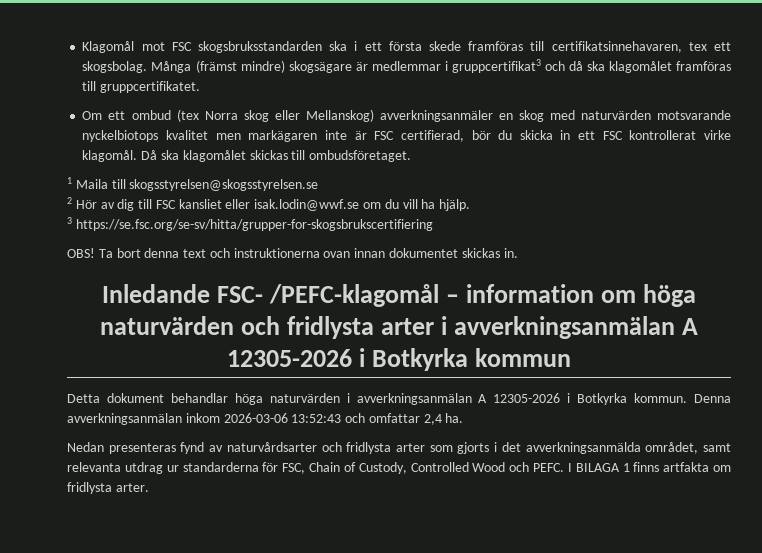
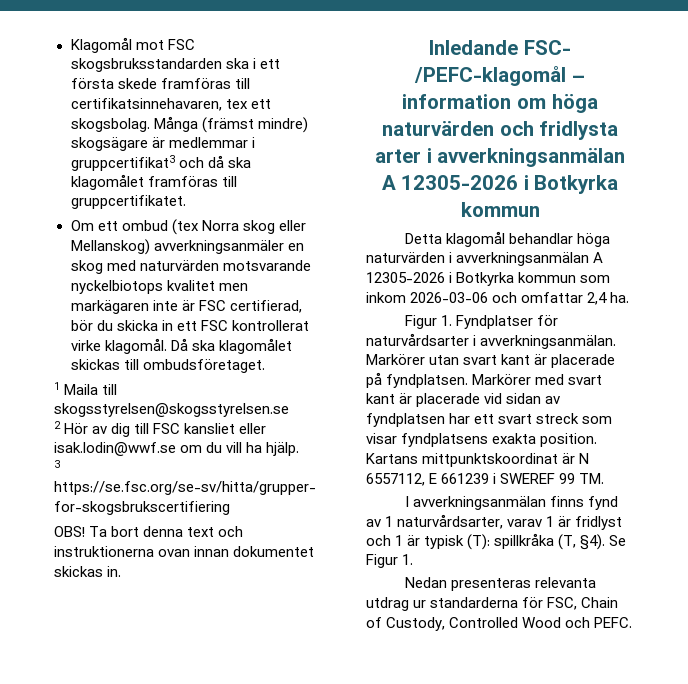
- Detta dokument behandlar höga naturvärden i avverkningsanmälan A 12305-2026 i Botkyrka kommun. Denna avverkningsanmälan inkom 2026-03-06 13:52:43 och omfattar 2,4 ha.
+ Detta klagomål behandlar höga naturvärden i avverkningsanmälan A 12305-2026 i Botkyrka kommun som inkom 2026-03-06 och omfattar 2,4 ha.
- Nedan presenteras fynd av naturvårdsarter och fridlysta arter som gjorts i det avverkningsanmälda området, samt relevanta utdrag ur standarderna för FSC, Chain of Custody, Controlled Wood och PEFC. I BILAGA 1 finns artfakta om fridlysta arter.
+ Figur 1. Fyndplatser för naturvårdsarter i avverkningsanmälan. Markörer utan svart kant är placerade på fyndplatsen. Markörer med svart kant är placerade vid sidan av fyndplatsen har ett svart streck som visar fyndplatsens exakta position. Kartans mittpunktskoordinat är N 6557112, E 661239 i SWEREF 99 TM.
+ I avverkningsanmälan finns fynd av 1 naturvårdsarter, varav 1 är fridlyst och 1 är typisk (T): spillkråka (T, §4). Se Figur 1.
+ Nedan presenteras relevanta utdrag ur standarderna för FSC, Chain of Custody, Controlled Wood och PEFC.

